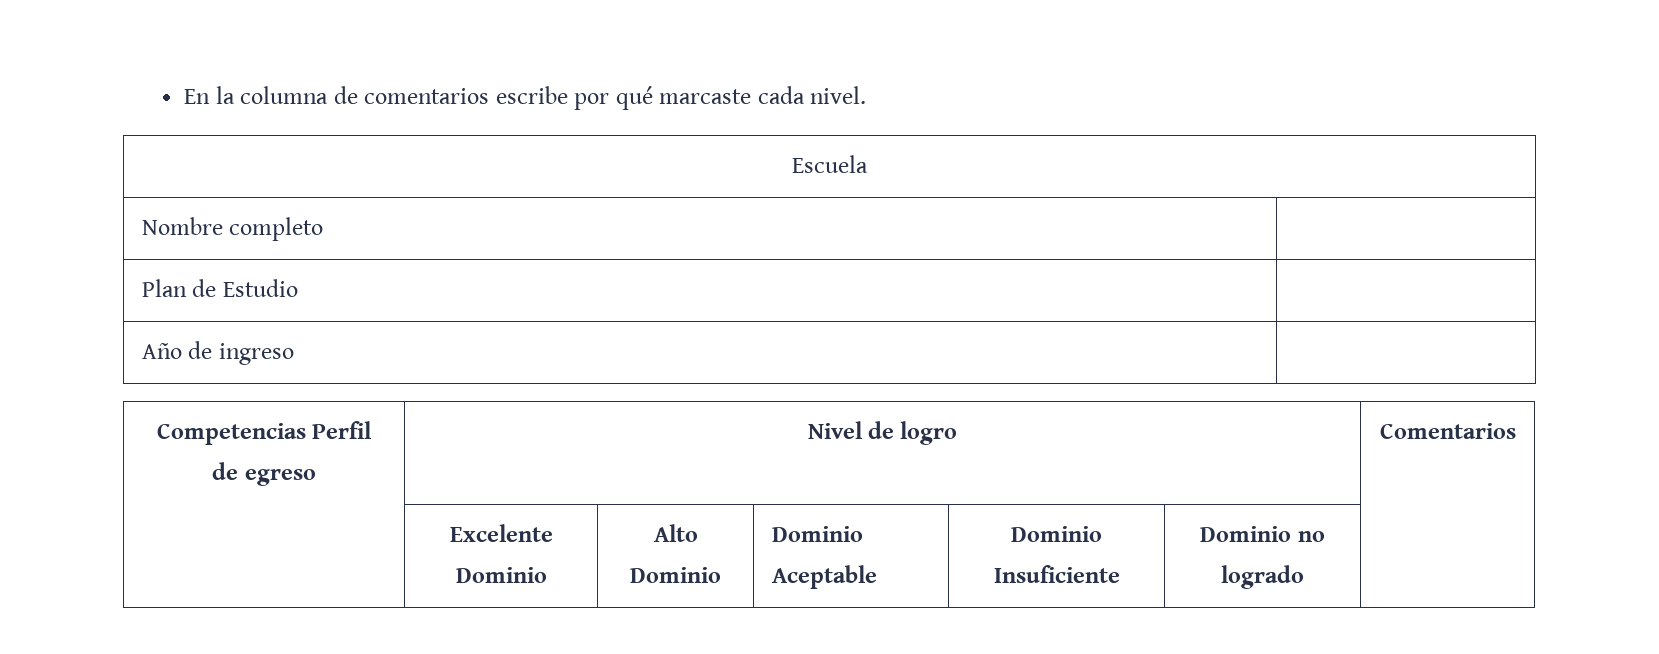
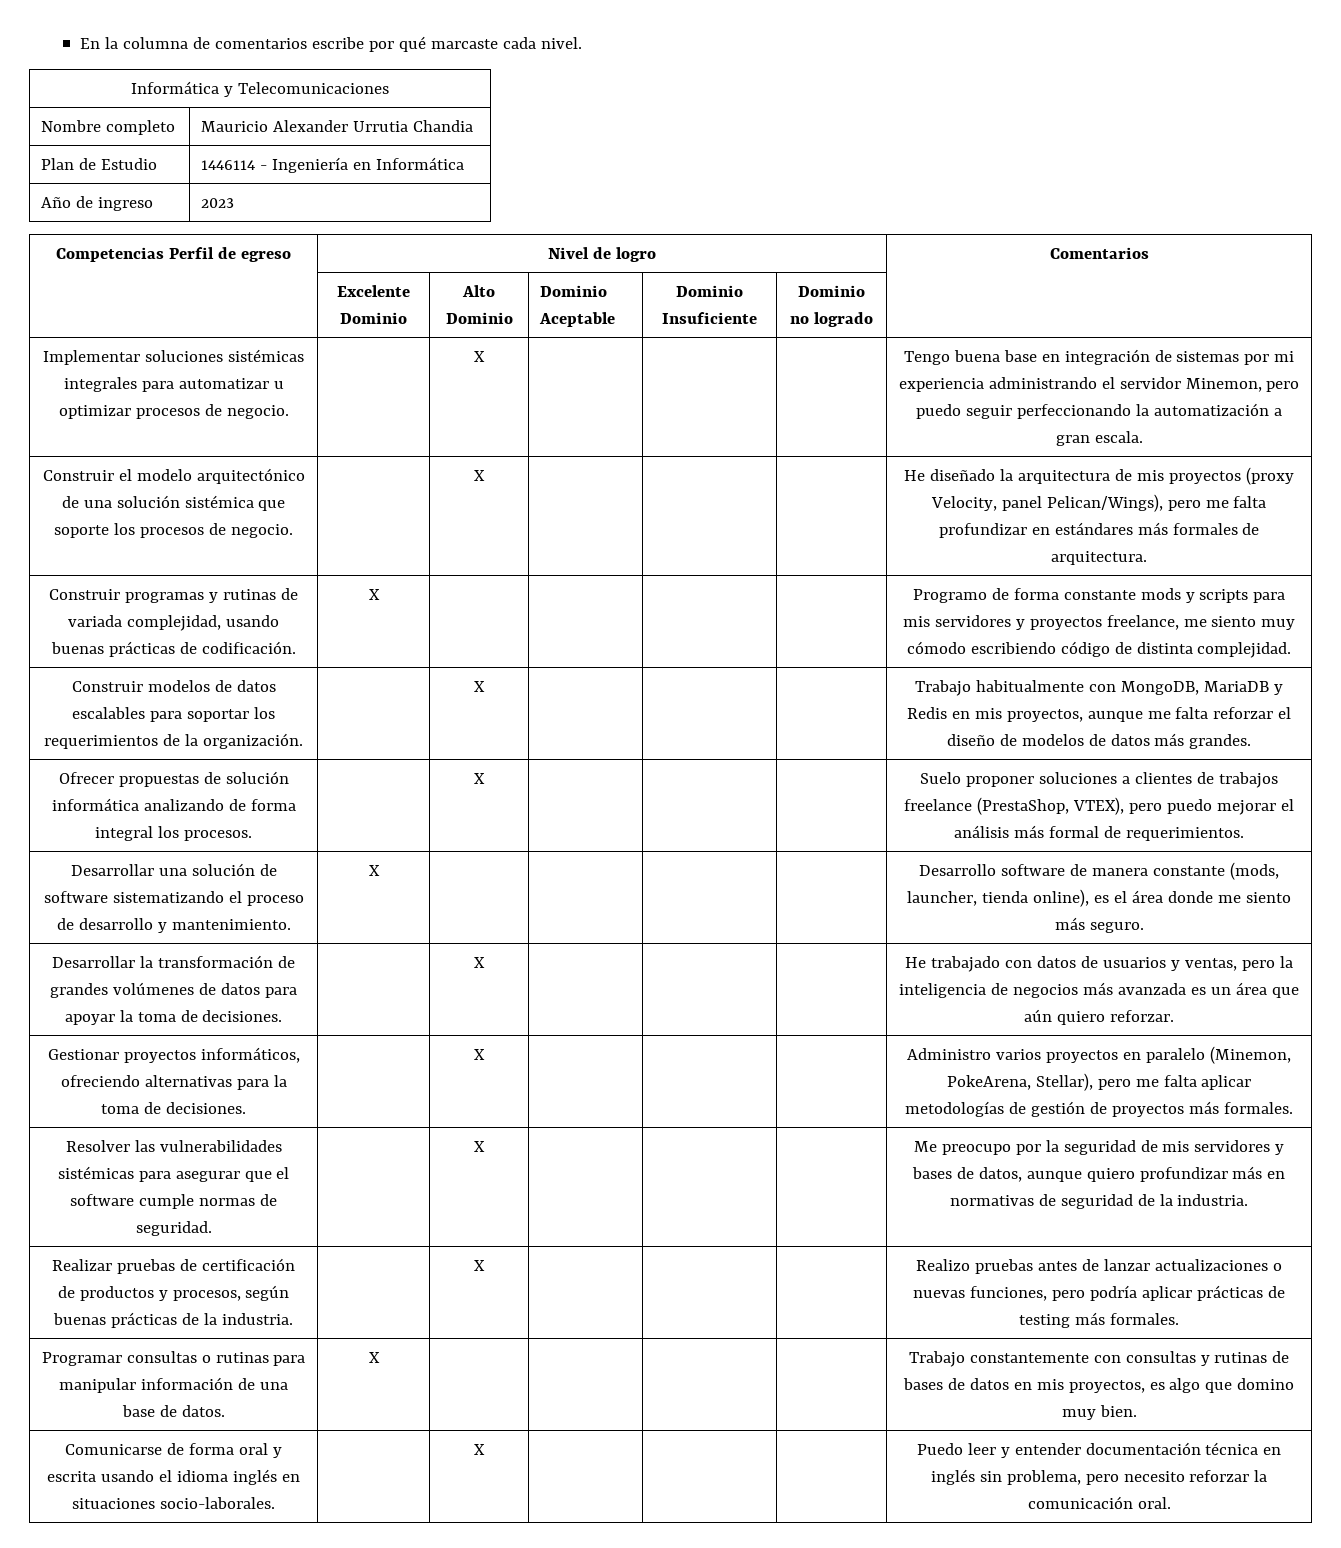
- Escuela
+ Informática y Telecomunicaciones
- Nombre completo |
+ Nombre completo | Mauricio Alexander Urrutia Chandia
- Plan de Estudio |
+ Plan de Estudio | 1446114 - Ingeniería en Informática
- Año de ingreso |
+ Año de ingreso | 2023
+ Implementar soluciones sistémicas integrales para automatizar u optimizar procesos de negocio. | | X | | | | Tengo buena base en integración de sistemas por mi experiencia administrando el servidor Minemon, pero puedo seguir perfeccionando la automatización a gran escala.
+ Construir el modelo arquitectónico de una solución sistémica que soporte los procesos de negocio. | | X | | | | He diseñado la arquitectura de mis proyectos (proxy Velocity, panel Pelican/Wings), pero me falta profundizar en estándares más formales de arquitectura.
+ Construir programas y rutinas de variada complejidad, usando buenas prácticas de codificación. | X | | | | | Programo de forma constante mods y scripts para mis servidores y proyectos freelance, me siento muy cómodo escribiendo código de distinta complejidad.
+ Construir modelos de datos escalables para soportar los requerimientos de la organización. | | X | | | | Trabajo habitualmente con MongoDB, MariaDB y Redis en mis proyectos, aunque me falta reforzar el diseño de modelos de datos más grandes.
+ Ofrecer propuestas de solución informática analizando de forma integral los procesos. | | X | | | | Suelo proponer soluciones a clientes de trabajos freelance (PrestaShop, VTEX), pero puedo mejorar el análisis más formal de requerimientos.
+ Desarrollar una solución de software sistematizando el proceso de desarrollo y mantenimiento. | X | | | | | Desarrollo software de manera constante (mods, launcher, tienda online), es el área donde me siento más seguro.
+ Desarrollar la transformación de grandes volúmenes de datos para apoyar la toma de decisiones. | | X | | | | He trabajado con datos de usuarios y ventas, pero la inteligencia de negocios más avanzada es un área que aún quiero reforzar.
+ Gestionar proyectos informáticos, ofreciendo alternativas para la toma de decisiones. | | X | | | | Administro varios proyectos en paralelo (Minemon, PokeArena, Stellar), pero me falta aplicar metodologías de gestión de proyectos más formales.
+ Resolver las vulnerabilidades sistémicas para asegurar que el software cumple normas de seguridad. | | X | | | | Me preocupo por la seguridad de mis servidores y bases de datos, aunque quiero profundizar más en normativas de seguridad de la industria.
+ Realizar pruebas de certificación de productos y procesos, según buenas prácticas de la industria. | | X | | | | Realizo pruebas antes de lanzar actualizaciones o nuevas funciones, pero podría aplicar prácticas de testing más formales.
+ Programar consultas o rutinas para manipular información de una base de datos. | X | | | | | Trabajo constantemente con consultas y rutinas de bases de datos en mis proyectos, es algo que domino muy bien.
+ Comunicarse de forma oral y escrita usando el idioma inglés en situaciones socio-laborales. | | X | | | | Puedo leer y entender documentación técnica en inglés sin problema, pero necesito reforzar la comunicación oral.

